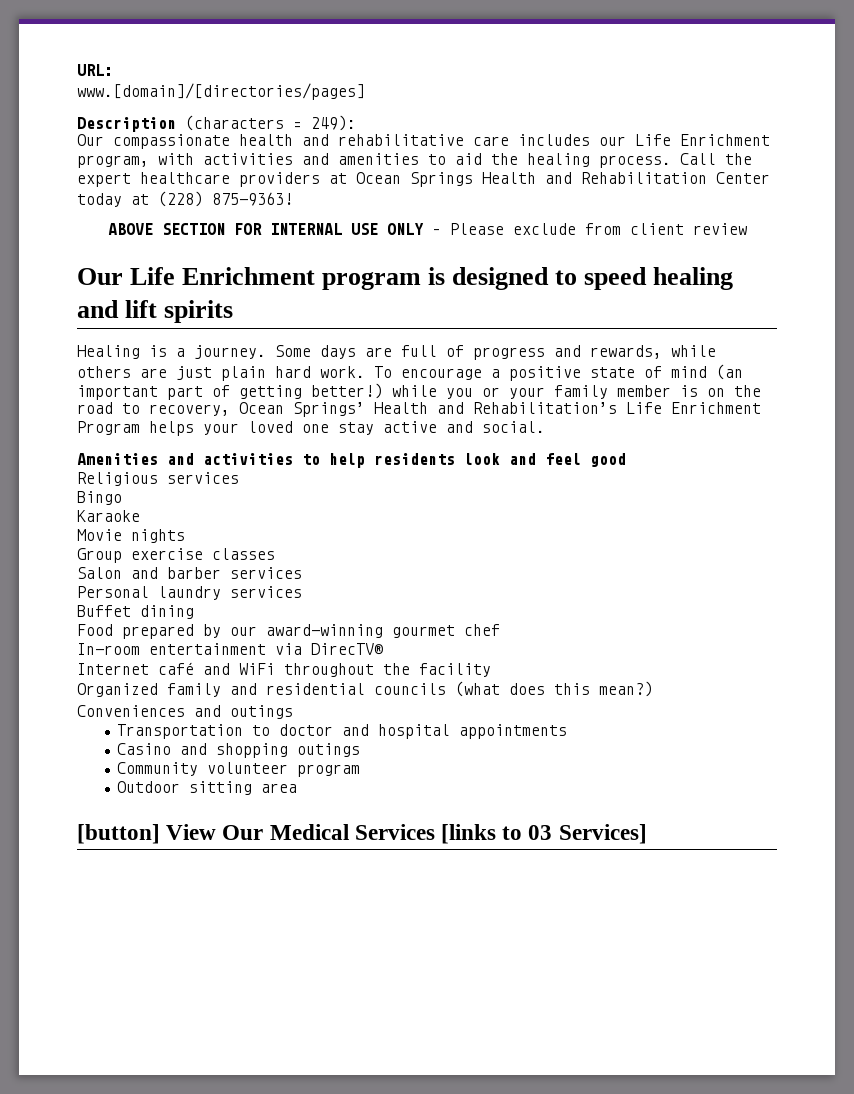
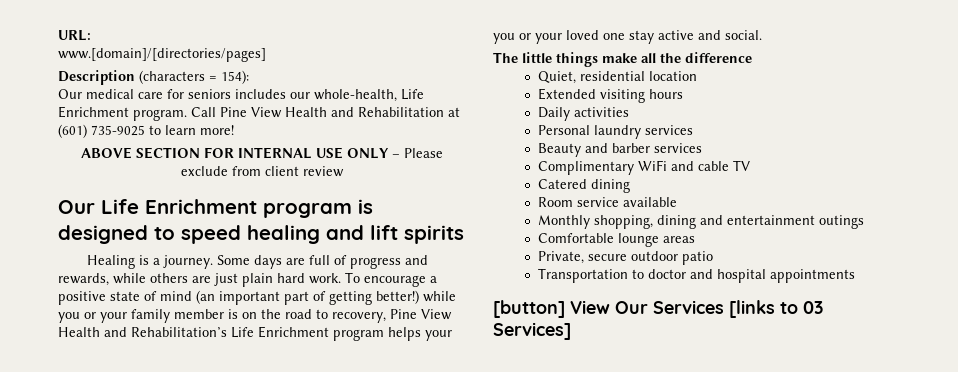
- Description (characters = 249):
- Our compassionate health and rehabilitative care includes our Life Enrichment program, with activities and amenities to aid the healing process. Call the expert healthcare providers at Ocean Springs Health and Rehabilitation Center today at (228) 875-9363!
+ Description (characters = 154):
+ Our medical care for seniors includes our whole-health, Life Enrichment program. Call Pine View Health and Rehabilitation at (601) 735-9025 to learn more!
- To encourage a positive state of mind (an important part of getting better!) while you or your family member is on the road to recovery, Ocean Springs’ Health and Rehabilitation’s Life Enrichment Program helps your loved one stay active and social.
+ To encourage a positive state of mind (an important part of getting better!) while you or your family member is on the road to recovery, Pine View Health and Rehabilitation’s Life Enrichment program helps your you or your loved one stay active and social.
- Amenities and activities to help residents look and feel good
- Religious services
- Bingo
- Karaoke
- Movie nights
- Group exercise classes
- Salon and barber services
+ The little things make all the difference
+ Quiet, residential location
+ Extended visiting hours
+ Daily activities
  Personal laundry services
- Buffet dining
- Food prepared by our award-winning gourmet chef
- In-room entertainment via DirecTV®
- Internet café and WiFi throughout the facility
- Organized family and residential councils (what does this mean?)
- Conveniences and outings
+ Beauty and barber services
+ Complimentary WiFi and cable TV
+ Catered dining
+ Room service available
+ Monthly shopping, dining and entertainment outings
+ Comfortable lounge areas
+ Private, secure outdoor patio
- Casino and shopping outings
- Community volunteer program
- Outdoor sitting area
- [button] View Our Medical Services [links to 03 Services]
+ [button] View Our Services [links to 03 Services]

